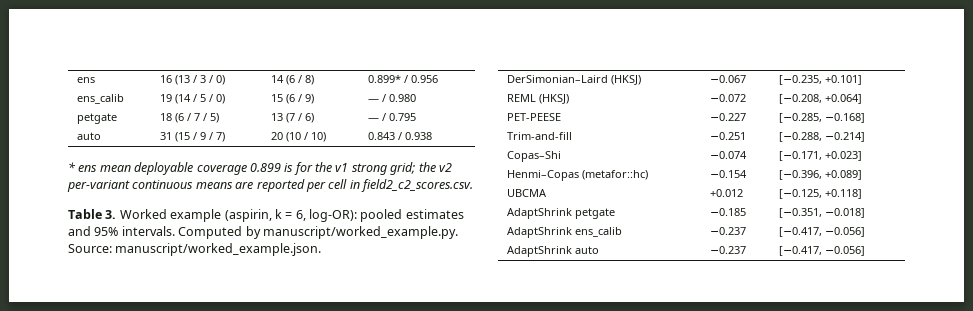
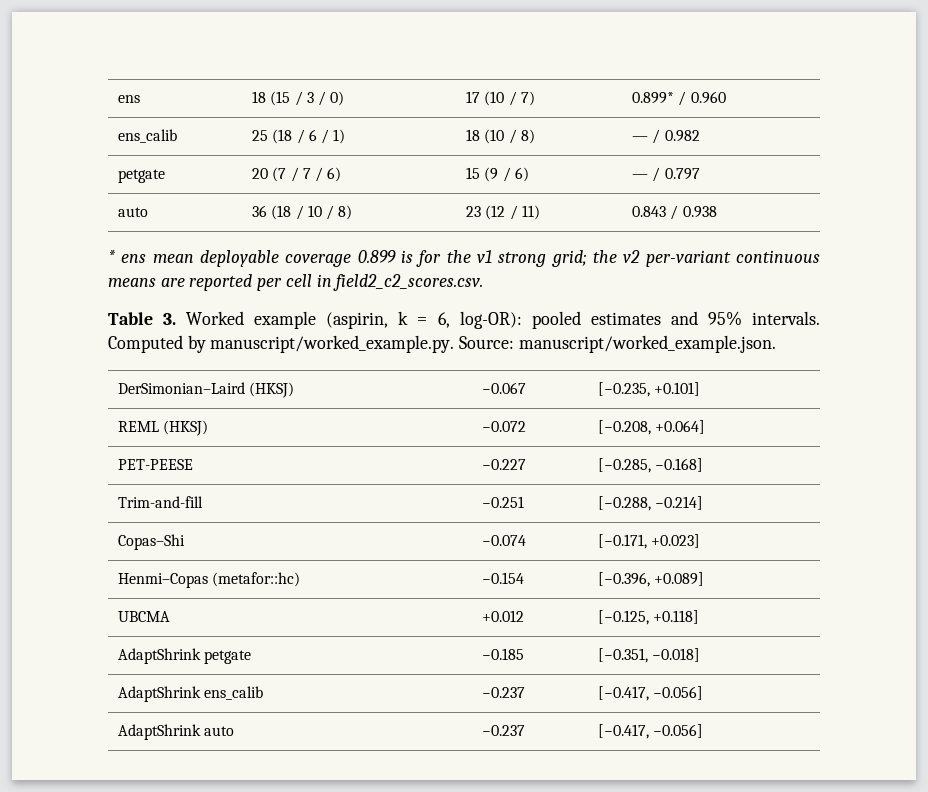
- ens | 16 (13 / 3 / 0) | 14 (6 / 8) | 0.899* / 0.956
- ens_calib | 19 (14 / 5 / 0) | 15 (6 / 9) | — / 0.980
- petgate | 18 (6 / 7 / 5) | 13 (7 / 6) | — / 0.795
- auto | 31 (15 / 9 / 7) | 20 (10 / 10) | 0.843 / 0.938
+ ens | 18 (15 / 3 / 0) | 17 (10 / 7) | 0.899* / 0.960
+ ens_calib | 25 (18 / 6 / 1) | 18 (10 / 8) | — / 0.982
+ petgate | 20 (7 / 7 / 6) | 15 (9 / 6) | — / 0.797
+ auto | 36 (18 / 10 / 8) | 23 (12 / 11) | 0.843 / 0.938

